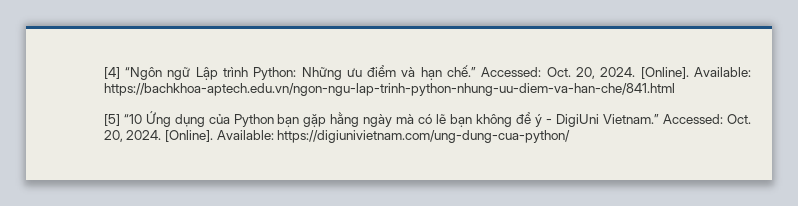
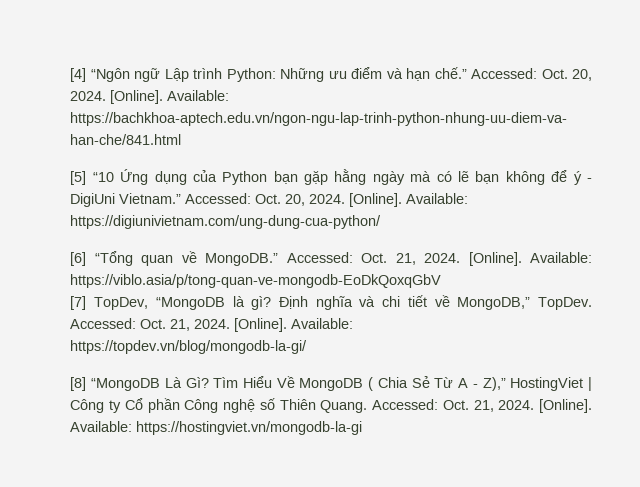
+ [6] “Tổng quan về MongoDB.” Accessed: Oct. 21, 2024. [Online]. Available: https://viblo.asia/p/tong-quan-ve-mongodb-EoDkQoxqGbV
+ [7] TopDev, “MongoDB là gì? Định nghĩa và chi tiết về MongoDB,” TopDev. Accessed: Oct. 21, 2024. [Online]. Available: https://topdev.vn/blog/mongodb-la-gi/
+ [8] “MongoDB Là Gì? Tìm Hiểu Về MongoDB ( Chia Sẻ Từ A - Z),” HostingViet | Công ty Cổ phần Công nghệ số Thiên Quang. Accessed: Oct. 21, 2024. [Online]. Available: https://hostingviet.vn/mongodb-la-gi

